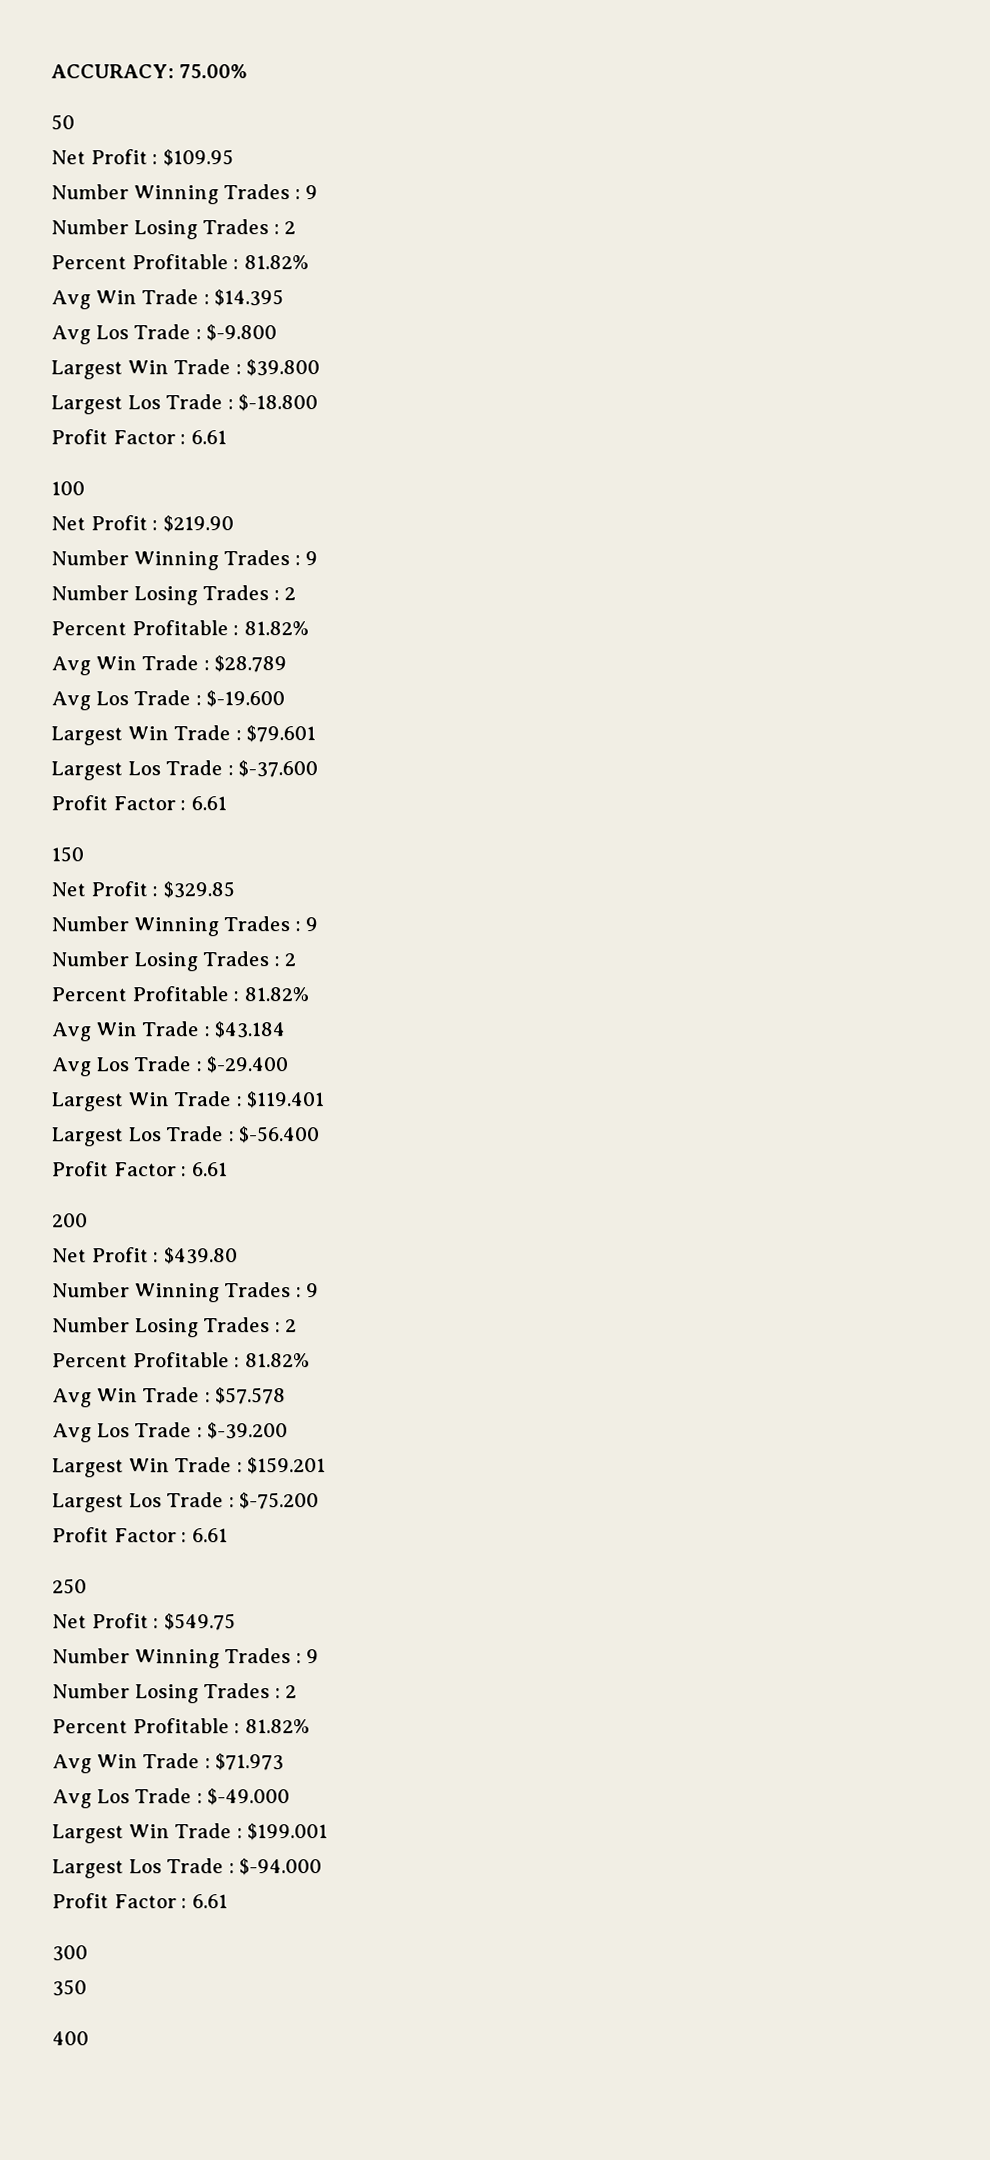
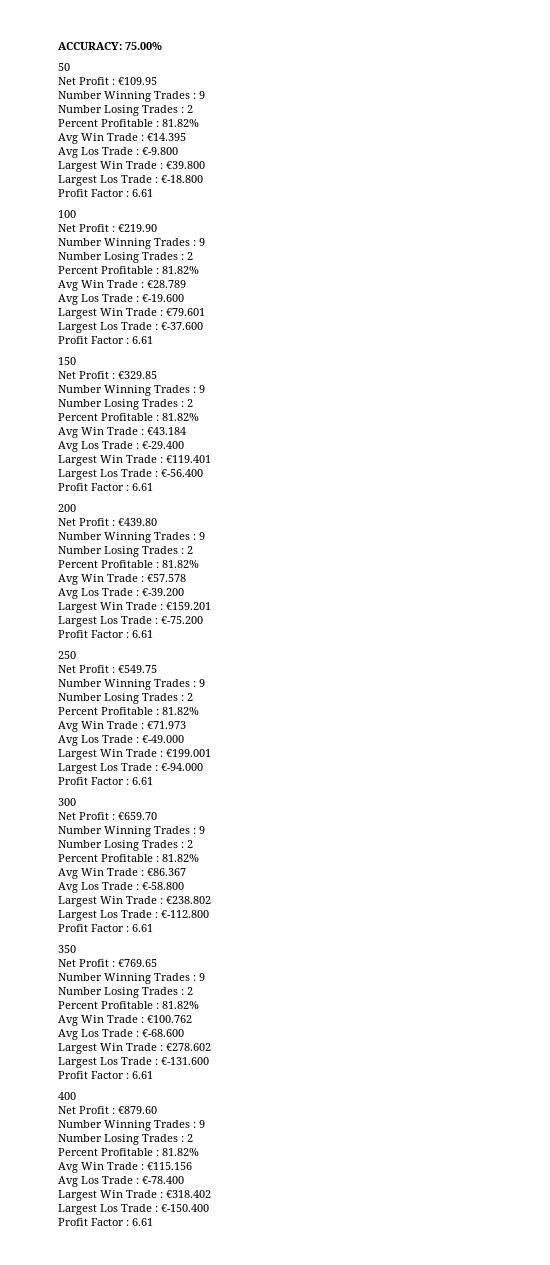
- Net Profit : $109.95
+ Net Profit : €109.95
- Avg Win Trade : $14.395
- Avg Los Trade : $-9.800
- Largest Win Trade : $39.800
- Largest Los Trade : $-18.800
+ Avg Win Trade : €14.395
+ Avg Los Trade : €-9.800
+ Largest Win Trade : €39.800
+ Largest Los Trade : €-18.800
- Net Profit : $219.90
+ Net Profit : €219.90
- Avg Win Trade : $28.789
- Avg Los Trade : $-19.600
- Largest Win Trade : $79.601
- Largest Los Trade : $-37.600
+ Avg Win Trade : €28.789
+ Avg Los Trade : €-19.600
+ Largest Win Trade : €79.601
+ Largest Los Trade : €-37.600
- Net Profit : $329.85
+ Net Profit : €329.85
- Avg Win Trade : $43.184
- Avg Los Trade : $-29.400
- Largest Win Trade : $119.401
- Largest Los Trade : $-56.400
+ Avg Win Trade : €43.184
+ Avg Los Trade : €-29.400
+ Largest Win Trade : €119.401
+ Largest Los Trade : €-56.400
- Net Profit : $439.80
+ Net Profit : €439.80
- Avg Win Trade : $57.578
- Avg Los Trade : $-39.200
- Largest Win Trade : $159.201
- Largest Los Trade : $-75.200
+ Avg Win Trade : €57.578
+ Avg Los Trade : €-39.200
+ Largest Win Trade : €159.201
+ Largest Los Trade : €-75.200
- Net Profit : $549.75
+ Net Profit : €549.75
- Avg Win Trade : $71.973
- Avg Los Trade : $-49.000
- Largest Win Trade : $199.001
- Largest Los Trade : $-94.000
+ Avg Win Trade : €71.973
+ Avg Los Trade : €-49.000
+ Largest Win Trade : €199.001
+ Largest Los Trade : €-94.000
+ Net Profit : €659.70
+ Number Winning Trades : 9
+ Number Losing Trades : 2
+ Percent Profitable : 81.82%
+ Avg Win Trade : €86.367
+ Avg Los Trade : €-58.800
+ Largest Win Trade : €238.802
+ Largest Los Trade : €-112.800
+ Profit Factor : 6.61
  350
+ Net Profit : €769.65
+ Number Winning Trades : 9
+ Number Losing Trades : 2
+ Percent Profitable : 81.82%
+ Avg Win Trade : €100.762
+ Avg Los Trade : €-68.600
+ Largest Win Trade : €278.602
+ Largest Los Trade : €-131.600
+ Profit Factor : 6.61
  400
+ Net Profit : €879.60
+ Number Winning Trades : 9
+ Number Losing Trades : 2
+ Percent Profitable : 81.82%
+ Avg Win Trade : €115.156
+ Avg Los Trade : €-78.400
+ Largest Win Trade : €318.402
+ Largest Los Trade : €-150.400
+ Profit Factor : 6.61

